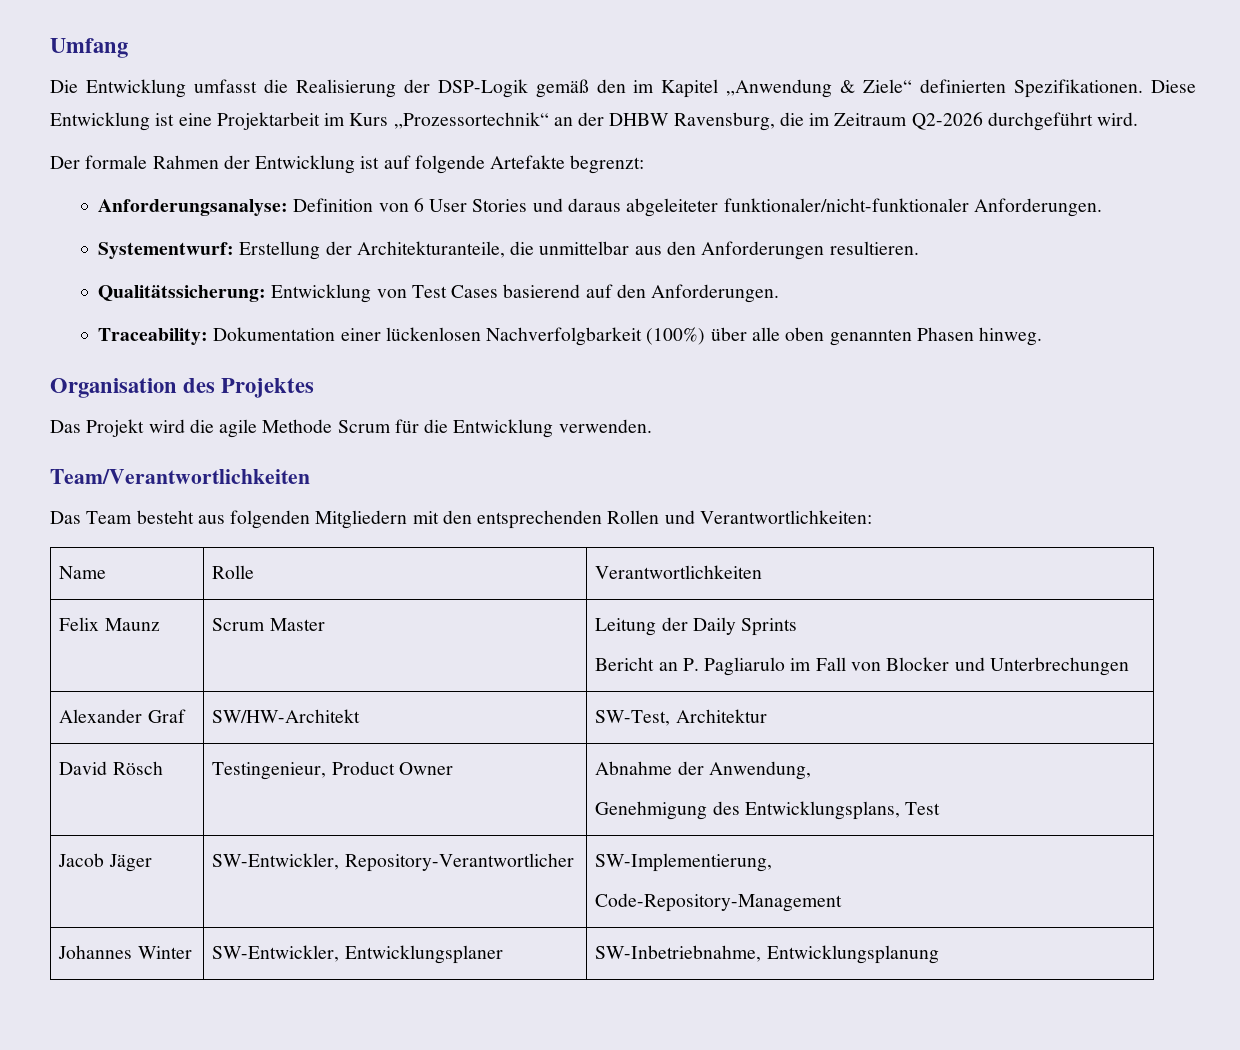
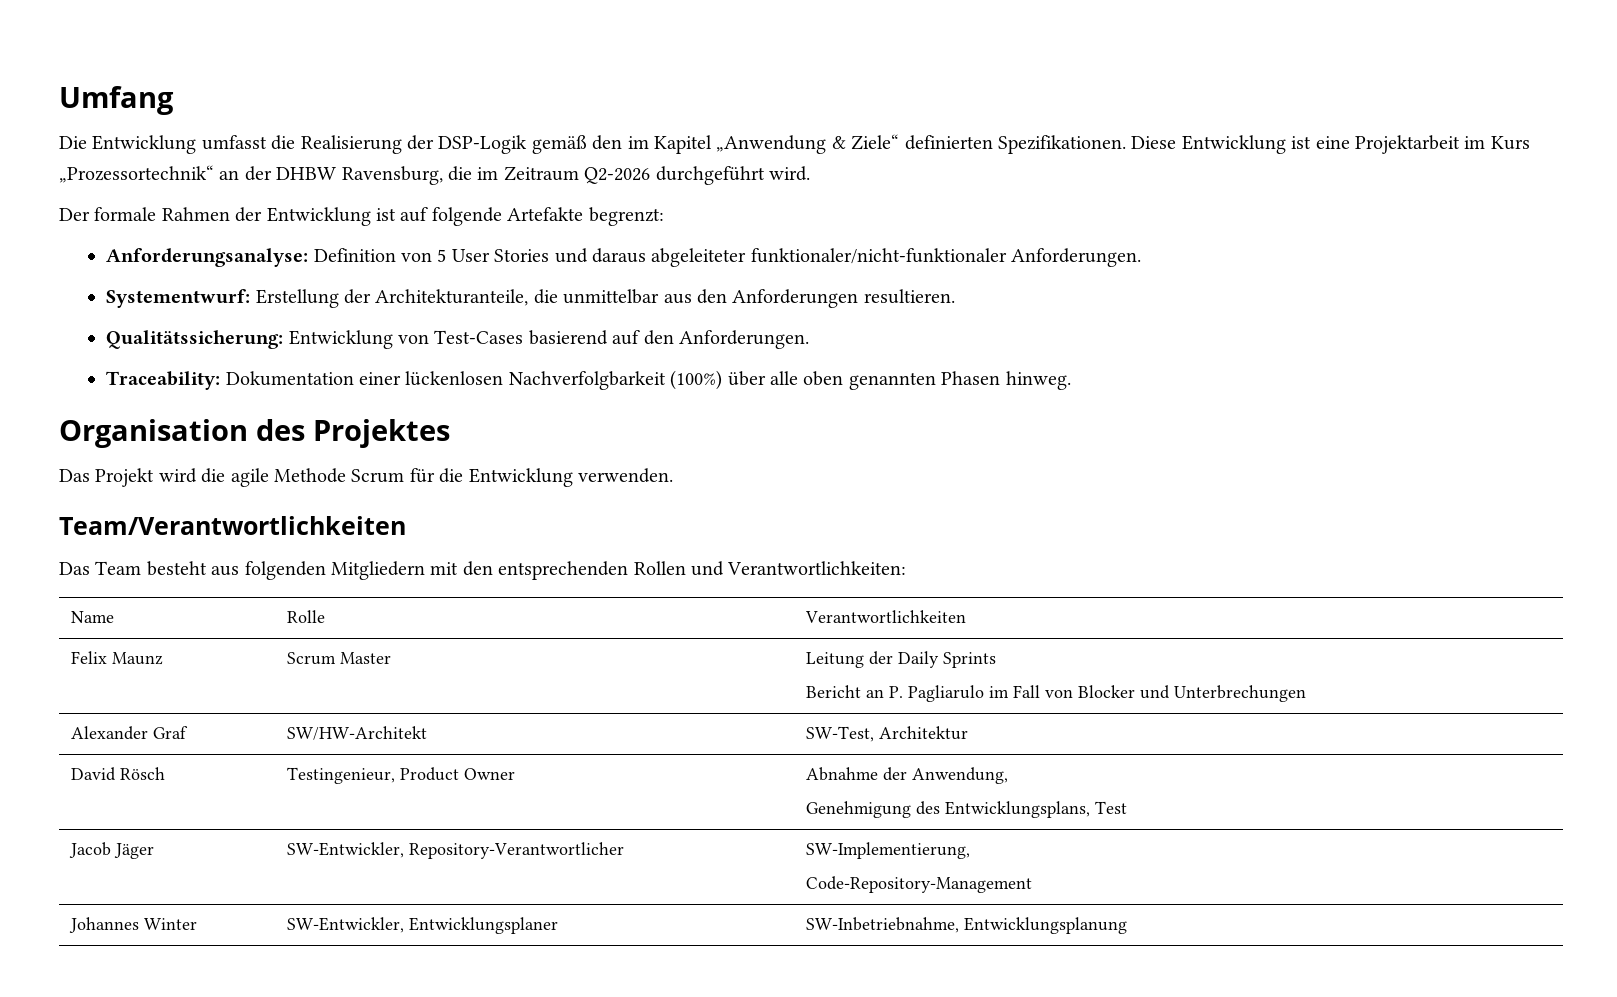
- Anforderungsanalyse: Definition von 6 User Stories und daraus abgeleiteter funktionaler/nicht-funktionaler Anforderungen.
+ Anforderungsanalyse: Definition von 5 User Stories und daraus abgeleiteter funktionaler/nicht-funktionaler Anforderungen.
- Qualitätssicherung: Entwicklung von Test Cases basierend auf den Anforderungen.
+ Qualitätssicherung: Entwicklung von Test-Cases basierend auf den Anforderungen.

